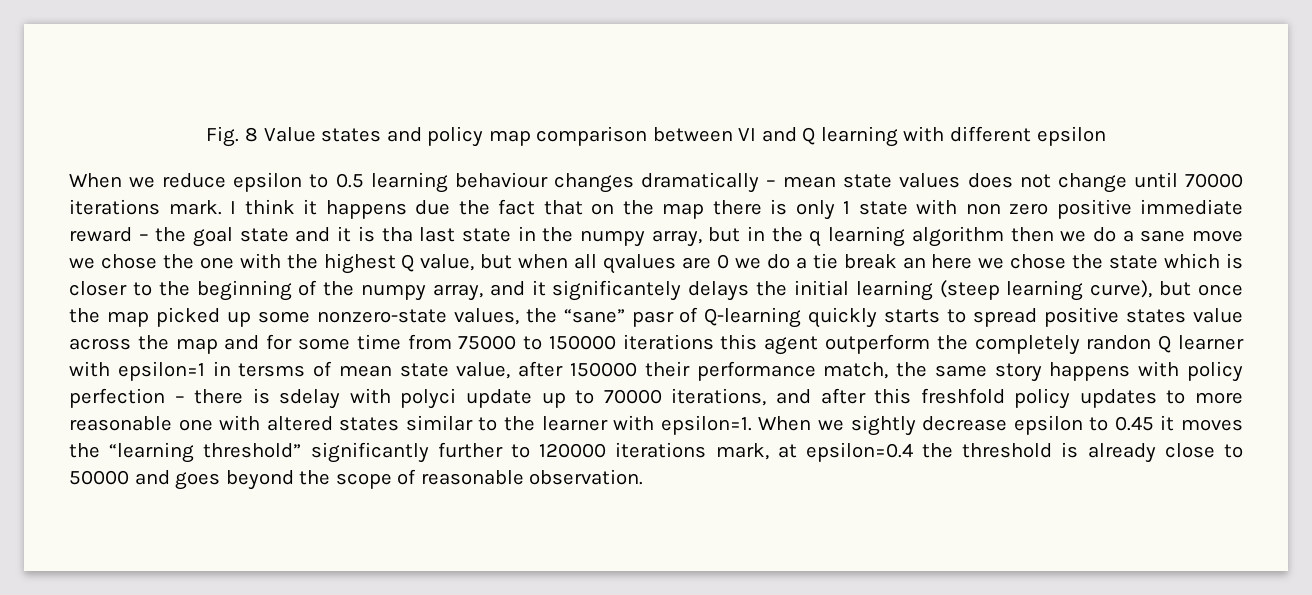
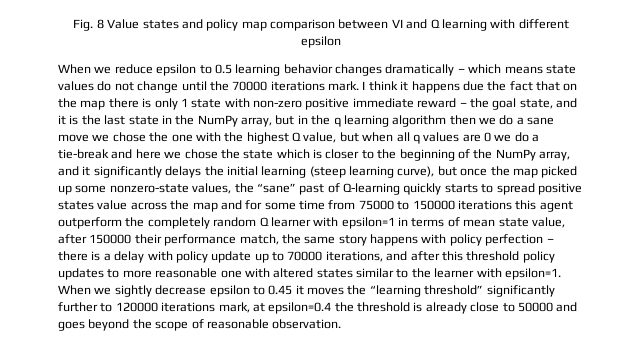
- When we reduce epsilon to 0.5 learning behaviour changes dramatically – mean state values does not change until 70000 iterations mark.
+ When we reduce epsilon to 0.5 learning behavior changes dramatically – which means state values do not change until the 70000 iterations mark.
- I think it happens due the fact that on the map there is only 1 state with non zero positive immediate reward – the goal state and it is tha last state in the numpy array, but in the q learning algorithm then we do a sane move we chose the one with the highest Q value, but when all qvalues are 0 we do a tie break an here we chose the state which is closer to the beginning of the numpy array, and it significantely delays the initial learning (steep learning curve), but once the map picked up some nonzero-state values, the “sane” pasr of Q-learning quickly starts to spread positive states value across the map and for some time from 75000 to 150000 iterations this agent outperform the completely randon Q learner with epsilon=1 in tersms of mean state value, after 150000 their performance match, the same story happens with policy perfection – there is sdelay with polyci update up to 70000 iterations, and after this freshfold policy updates to more reasonable one with altered states similar to the learner with epsilon=1.
+ I think it happens due the fact that on the map there is only 1 state with non-zero positive immediate reward – the goal state, and it is the last state in the NumPy array, but in the q learning algorithm then we do a sane move we chose the one with the highest Q value, but when all q values are 0 we do a tie-break and here we chose the state which is closer to the beginning of the NumPy array, and it significantly delays the initial learning (steep learning curve), but once the map picked up some nonzero-state values, the “sane” past of Q-learning quickly starts to spread positive states value across the map and for some time from 75000 to 150000 iterations this agent outperform the completely random Q learner with epsilon=1 in terms of mean state value, after 150000 their performance match, the same story happens with policy perfection – there is a delay with policy update up to 70000 iterations, and after this threshold policy updates to more reasonable one with altered states similar to the learner with epsilon=1.

